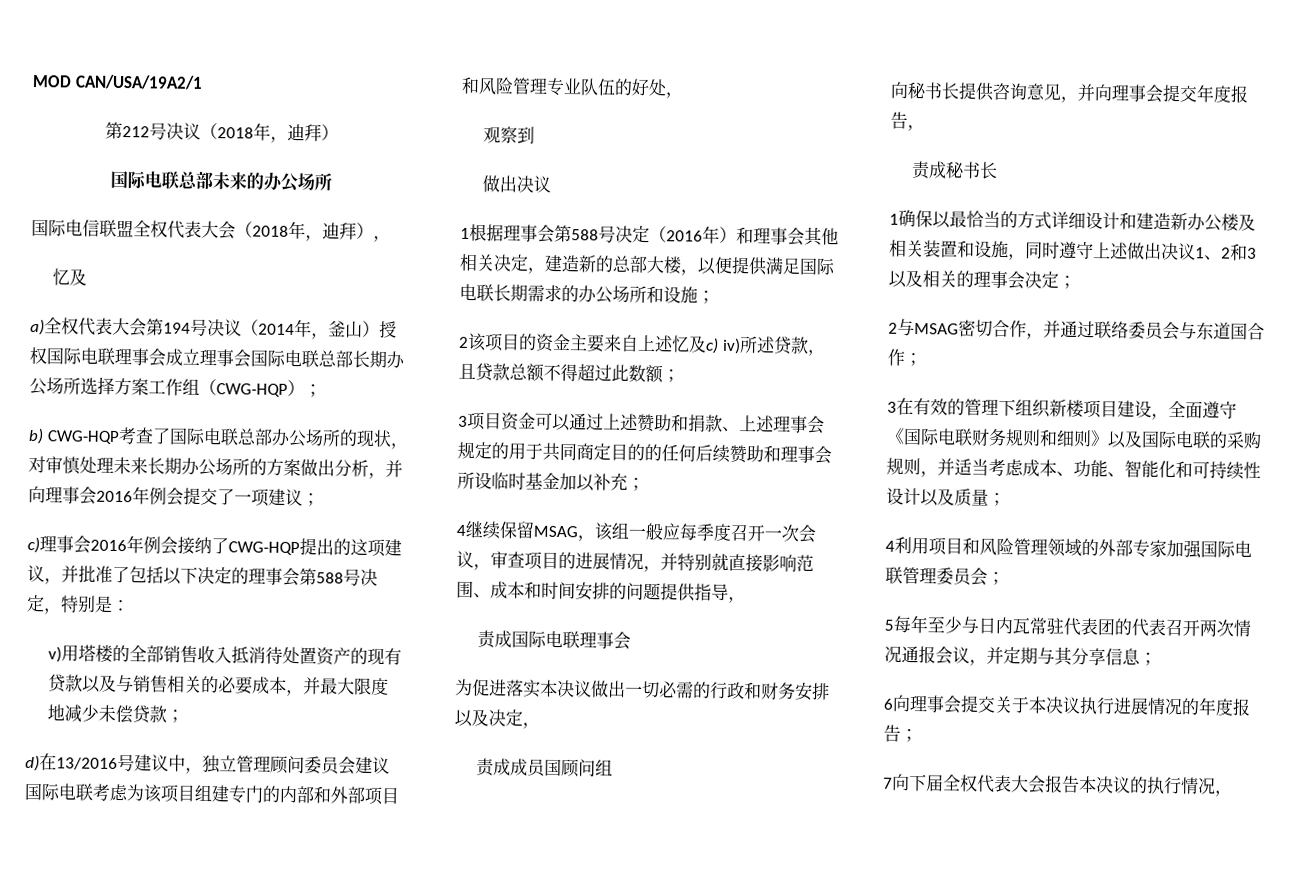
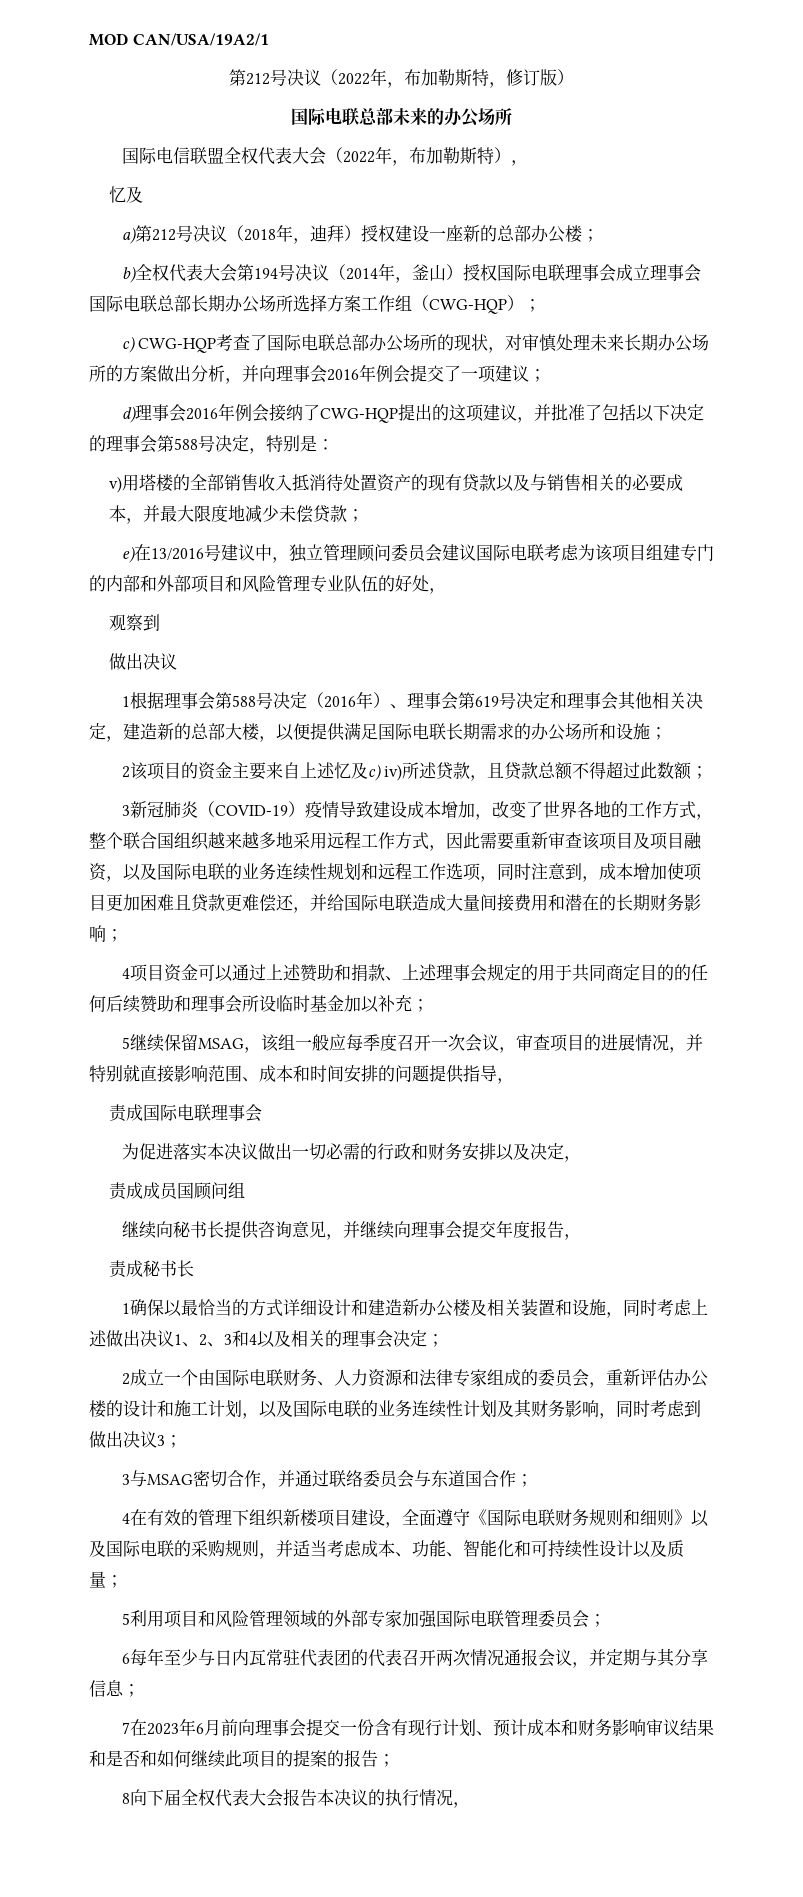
- 第212号决议（2018年，迪拜）
+ 第212号决议（2022年，布加勒斯特，修订版）
- 国际电信联盟全权代表大会（2018年，迪拜），
+ 国际电信联盟全权代表大会（2022年，布加勒斯特），
- a)全权代表大会第194号决议（2014年，釜山）授权国际电联理事会成立理事会国际电联总部长期办公场所选择方案工作组（CWG-HQP）；
+ a)第212号决议（2018年，迪拜）授权建设一座新的总部办公楼；
+ b)全权代表大会第194号决议（2014年，釜山）授权国际电联理事会成立理事会国际电联总部长期办公场所选择方案工作组（CWG-HQP）；
- b) CWG-HQP考查了国际电联总部办公场所的现状，对审慎处理未来长期办公场所的方案做出分析，并向理事会2016年例会提交了一项建议；
+ c) CWG-HQP考查了国际电联总部办公场所的现状，对审慎处理未来长期办公场所的方案做出分析，并向理事会2016年例会提交了一项建议；
- c)理事会2016年例会接纳了CWG-HQP提出的这项建议，并批准了包括以下决定的理事会第588号决定，特别是：
+ d)理事会2016年例会接纳了CWG-HQP提出的这项建议，并批准了包括以下决定的理事会第588号决定，特别是：
- d)在13/2016号建议中，独立管理顾问委员会建议国际电联考虑为该项目组建专门的内部和外部项目和风险管理专业队伍的好处，
+ e)在13/2016号建议中，独立管理顾问委员会建议国际电联考虑为该项目组建专门的内部和外部项目和风险管理专业队伍的好处，
- 1根据理事会第588号决定（2016年）和理事会其他相关决定，建造新的总部大楼，以便提供满足国际电联长期需求的办公场所和设施；
+ 1根据理事会第588号决定（2016年）、理事会第619号决定和理事会其他相关决定，建造新的总部大楼，以便提供满足国际电联长期需求的办公场所和设施；
- 3项目资金可以通过上述赞助和捐款、上述理事会规定的用于共同商定目的的任何后续赞助和理事会所设临时基金加以补充；
+ 3新冠肺炎（COVID-19）疫情导致建设成本增加，改变了世界各地的工作方式，整个联合国组织越来越多地采用远程工作方式，因此需要重新审查该项目及项目融资，以及国际电联的业务连续性规划和远程工作选项，同时注意到，成本增加使项目更加困难且贷款更难偿还，并给国际电联造成大量间接费用和潜在的长期财务影响；
+ 4项目资金可以通过上述赞助和捐款、上述理事会规定的用于共同商定目的的任何后续赞助和理事会所设临时基金加以补充；
- 4继续保留MSAG，该组一般应每季度召开一次会议，审查项目的进展情况，并特别就直接影响范围、成本和时间安排的问题提供指导，
+ 5继续保留MSAG，该组一般应每季度召开一次会议，审查项目的进展情况，并特别就直接影响范围、成本和时间安排的问题提供指导，
- 向秘书长提供咨询意见，并向理事会提交年度报告，
+ 继续向秘书长提供咨询意见，并继续向理事会提交年度报告，
- 1确保以最恰当的方式详细设计和建造新办公楼及相关装置和设施，同时遵守上述做出决议1、2和3以及相关的理事会决定；
+ 1确保以最恰当的方式详细设计和建造新办公楼及相关装置和设施，同时考虑上述做出决议1、2、3和4以及相关的理事会决定；
- 2与MSAG密切合作，并通过联络委员会与东道国合作；
+ 2成立一个由国际电联财务、人力资源和法律专家组成的委员会，重新评估办公楼的设计和施工计划，以及国际电联的业务连续性计划及其财务影响，同时考虑到做出决议3；
+ 3与MSAG密切合作，并通过联络委员会与东道国合作；
- 3在有效的管理下组织新楼项目建设，全面遵守《国际电联财务规则和细则》以及国际电联的采购规则，并适当考虑成本、功能、智能化和可持续性设计以及质量；
+ 4在有效的管理下组织新楼项目建设，全面遵守《国际电联财务规则和细则》以及国际电联的采购规则，并适当考虑成本、功能、智能化和可持续性设计以及质量；
- 4利用项目和风险管理领域的外部专家加强国际电联管理委员会；
+ 5利用项目和风险管理领域的外部专家加强国际电联管理委员会；
- 5每年至少与日内瓦常驻代表团的代表召开两次情况通报会议，并定期与其分享信息；
+ 6每年至少与日内瓦常驻代表团的代表召开两次情况通报会议，并定期与其分享信息；
- 6向理事会提交关于本决议执行进展情况的年度报告；
+ 7在2023年6月前向理事会提交一份含有现行计划、预计成本和财务影响审议结果和是否和如何继续此项目的提案的报告；
- 7向下届全权代表大会报告本决议的执行情况，
+ 8向下届全权代表大会报告本决议的执行情况，

